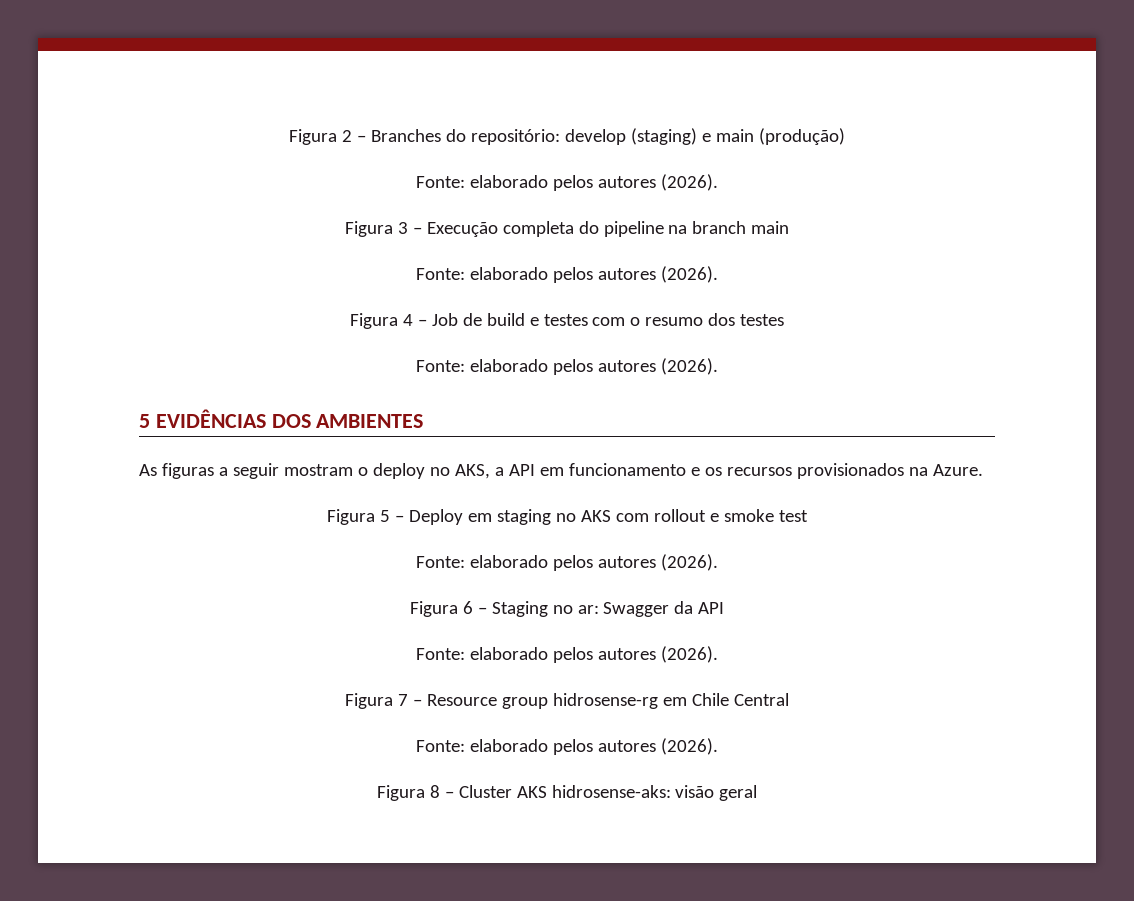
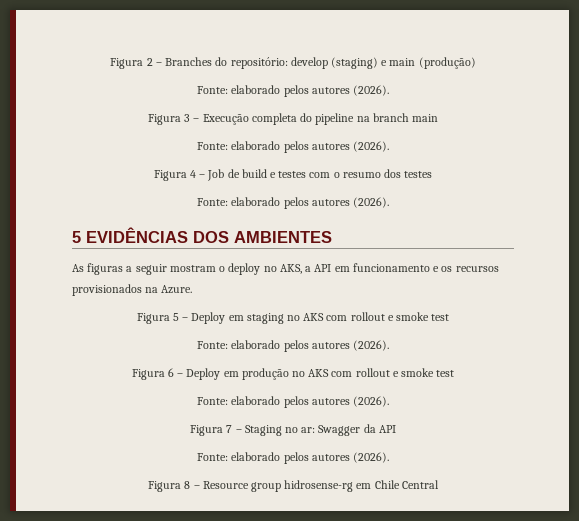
- Figura 6 – Staging no ar: Swagger da API
+ Figura 6 – Deploy em produção no AKS com rollout e smoke test
+ Fonte: elaborado pelos autores (2026).
+ Figura 7 – Staging no ar: Swagger da API
- Figura 7 – Resource group hidrosense-rg em Chile Central
- Fonte: elaborado pelos autores (2026).
- Figura 8 – Cluster AKS hidrosense-aks: visão geral
+ Figura 8 – Resource group hidrosense-rg em Chile Central

